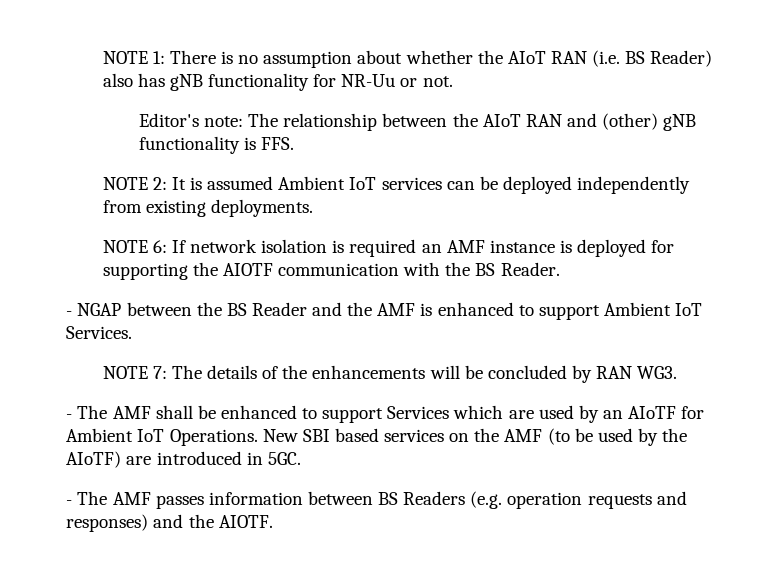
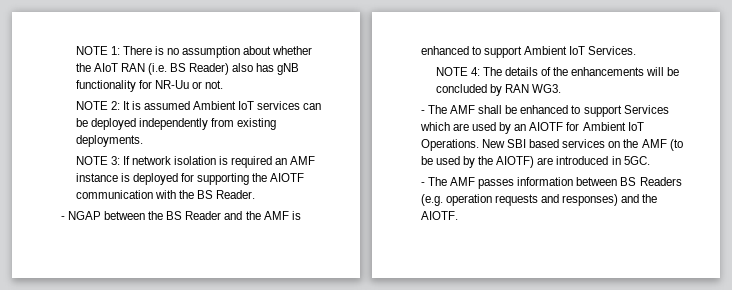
- Editor's note: The relationship between the AIoT RAN and (other) gNB functionality is FFS.
- NOTE 6: If network isolation is required an AMF instance is deployed for supporting the AIOTF communication with the BS Reader.
+ NOTE 3: If network isolation is required an AMF instance is deployed for supporting the AIOTF communication with the BS Reader.
- NOTE 7: The details of the enhancements will be concluded by RAN WG3.
+ NOTE 4: The details of the enhancements will be concluded by RAN WG3.
- - The AMF shall be enhanced to support Services which are used by an AIoTF for Ambient IoT Operations.
+ - The AMF shall be enhanced to support Services which are used by an AIOTF for Ambient IoT Operations.
- New SBI based services on the AMF (to be used by the AIoTF) are introduced in 5GC.
+ New SBI based services on the AMF (to be used by the AIOTF) are introduced in 5GC.

